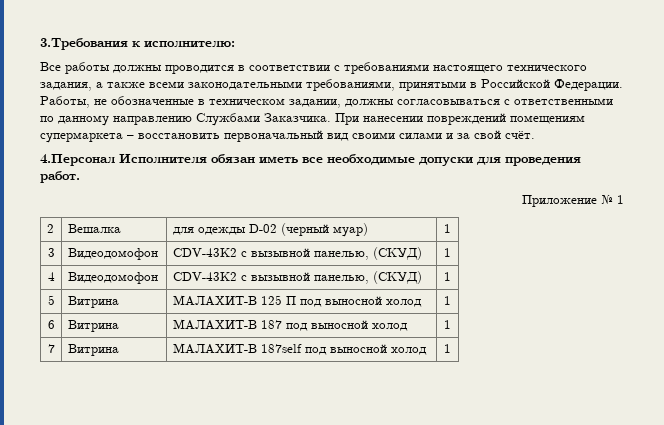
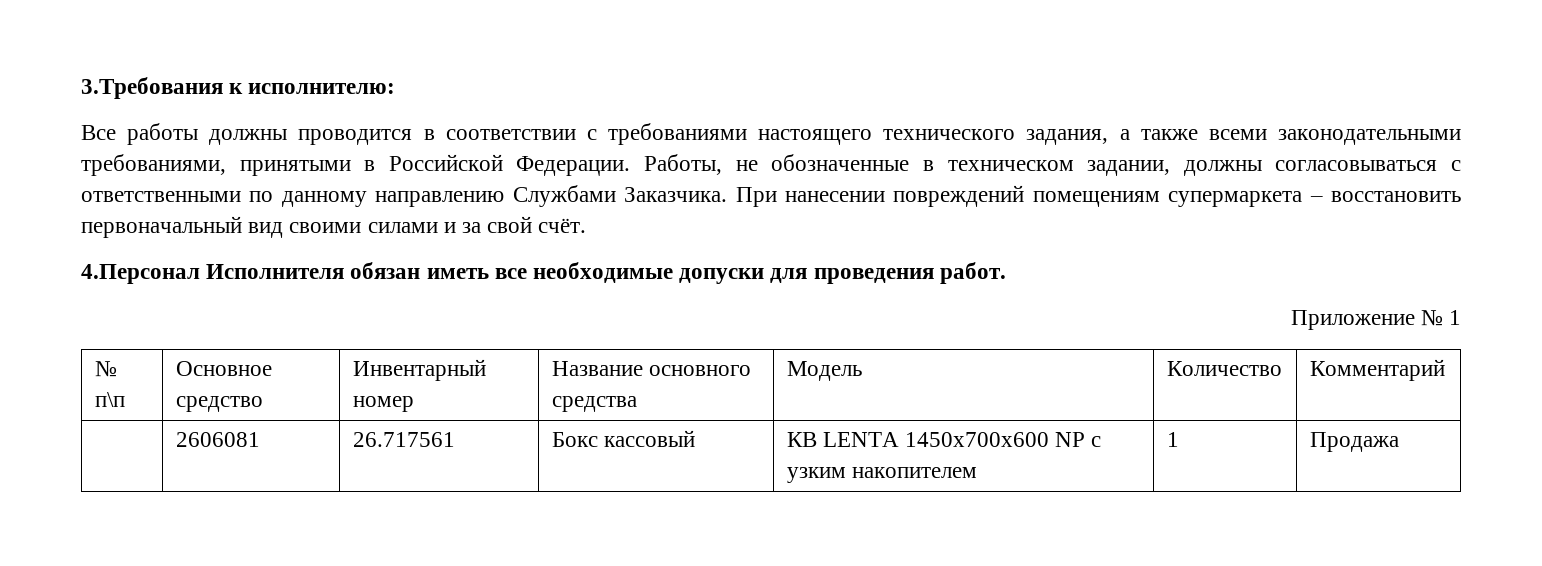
- 2 | Вешалка | для одежды D-02 (черный муар) | 1
- 3 | Видеодомофон | CDV-43K2 с вызывной панелью, (СКУД) | 1
- 4 | Видеодомофон | CDV-43K2 с вызывной панелью, (СКУД) | 1
- 5 | Витрина | МАЛАХИТ-В 125 П под выносной холод | 1
- 6 | Витрина | МАЛАХИТ-В 187 под выносной холод | 1
- 7 | Витрина | МАЛАХИТ-В 187self под выносной холод | 1
+ № п\п | Основное средство | Инвентарный номер | Название основного средства | Модель | Количество | Комментарий
+ | 2606081 | 26.717561 | Бокс кассовый | КВ LENTA 1450х700х600 NP с узким накопителем | 1 | Продажа

